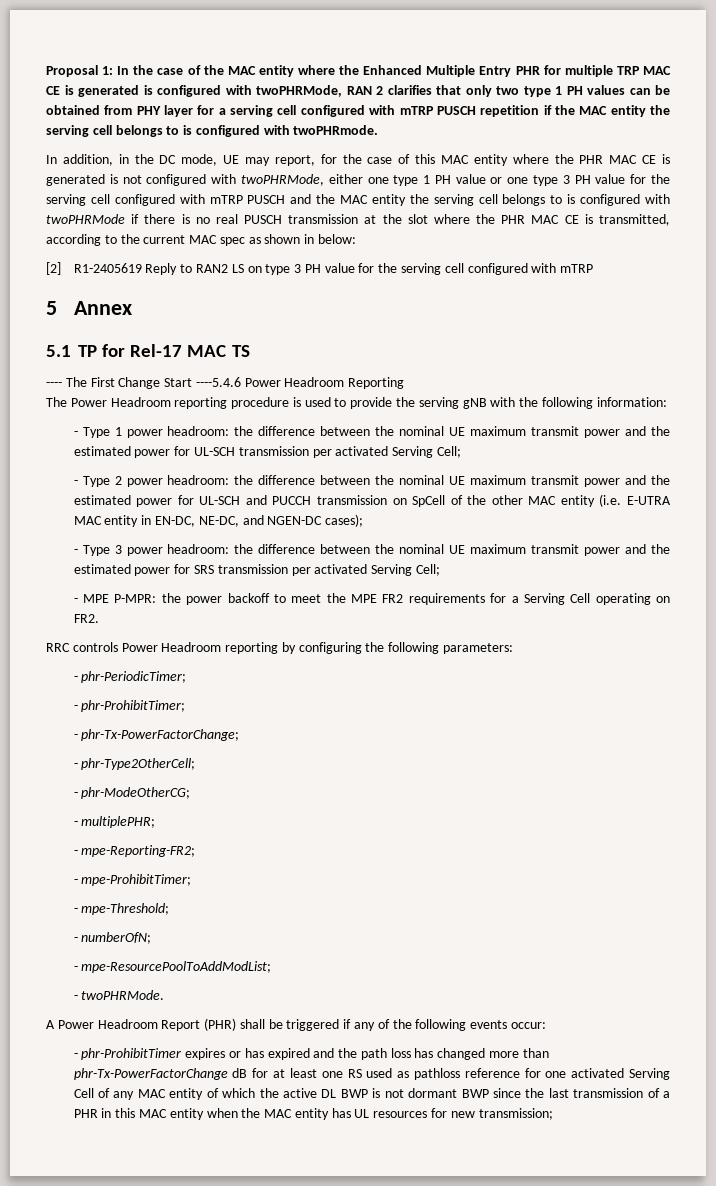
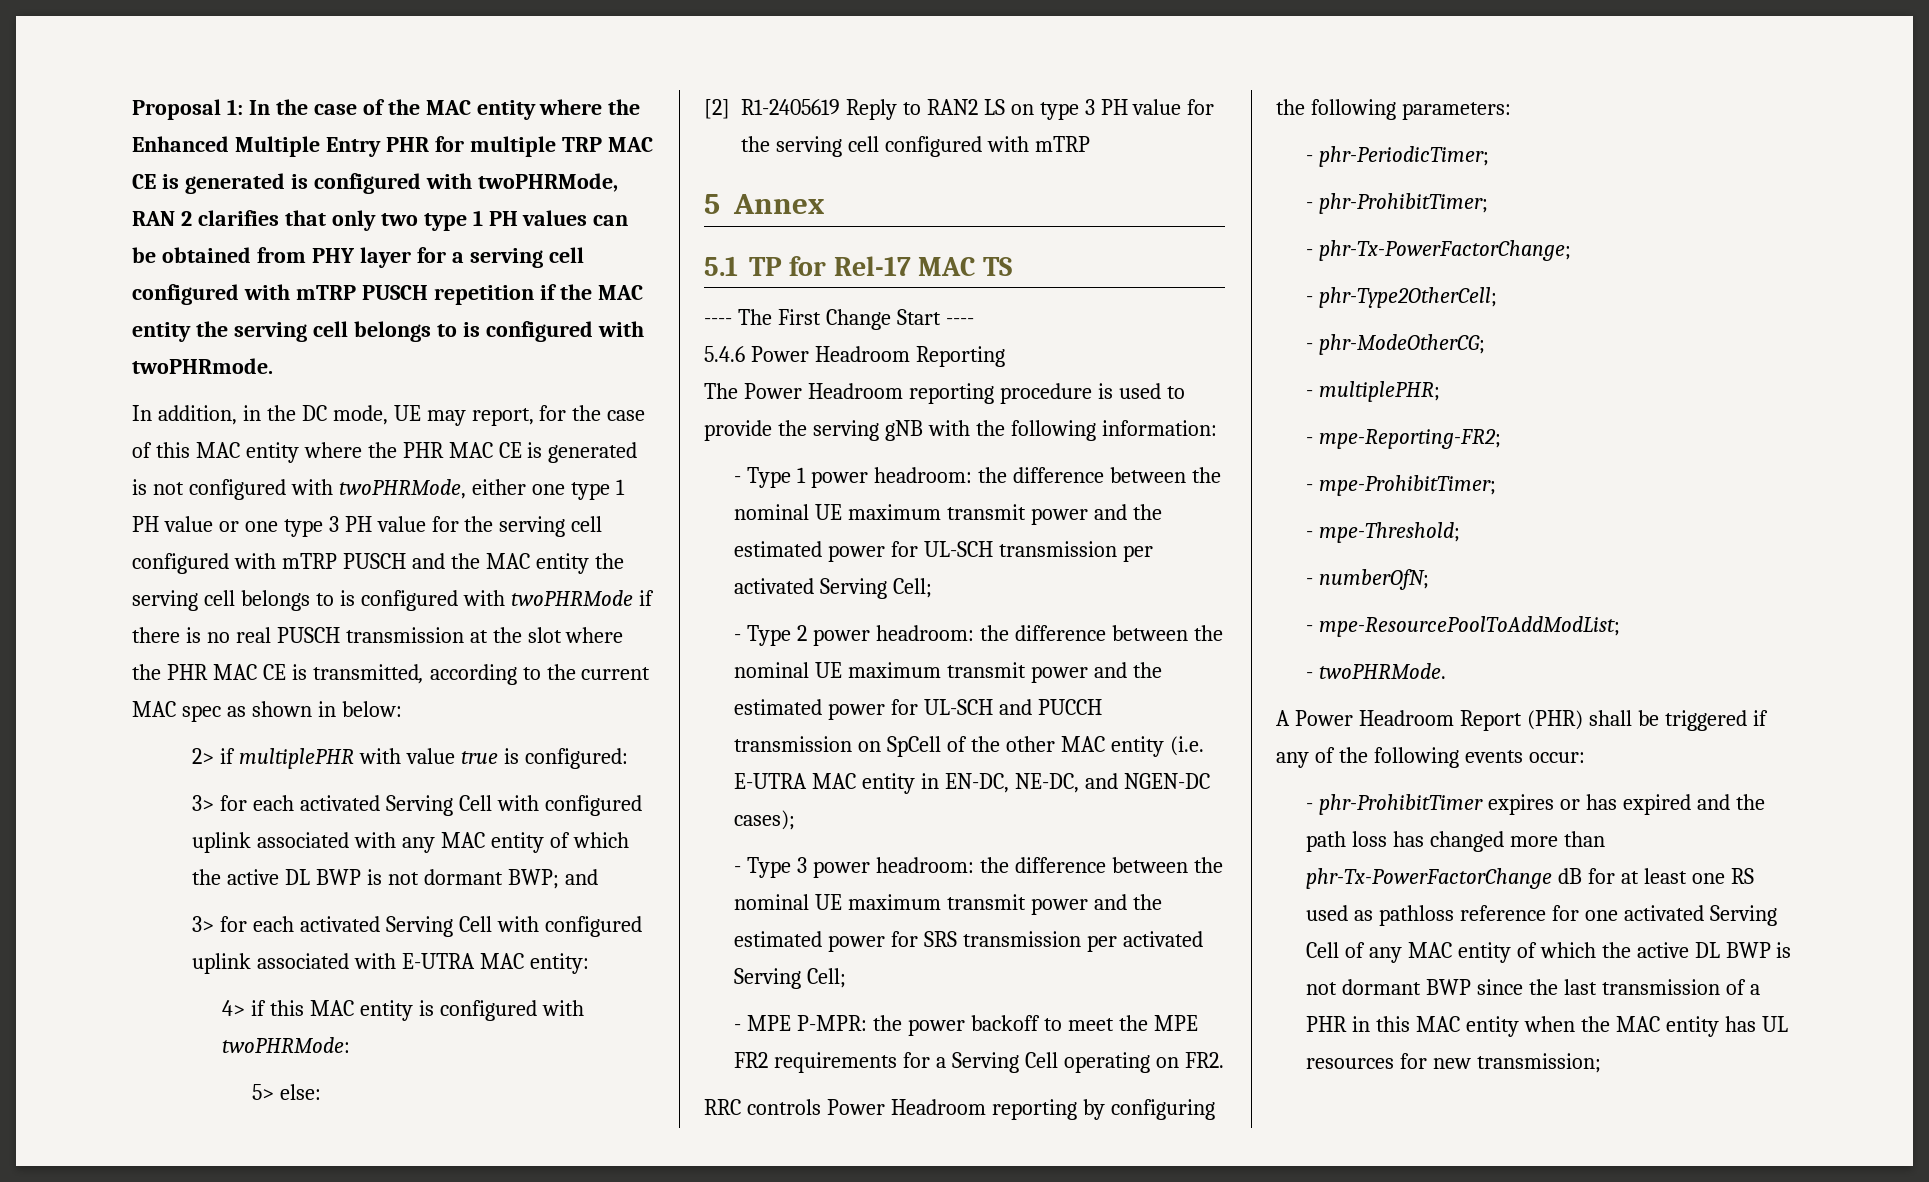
+ 2> if multiplePHR with value true is configured:
+ 3> for each activated Serving Cell with configured uplink associated with any MAC entity of which the active DL BWP is not dormant BWP; and
+ 3> for each activated Serving Cell with configured uplink associated with E-UTRA MAC entity:
+ 4> if this MAC entity is configured with twoPHRMode:
+ 5> else:
- ---- The First Change Start ----5.4.6 Power Headroom Reporting
+ ---- The First Change Start ----
+ 5.4.6 Power Headroom Reporting

